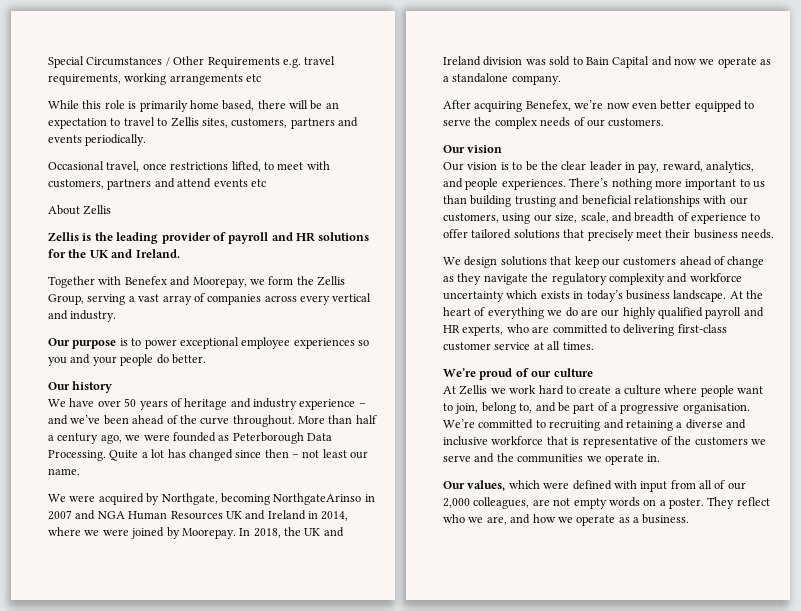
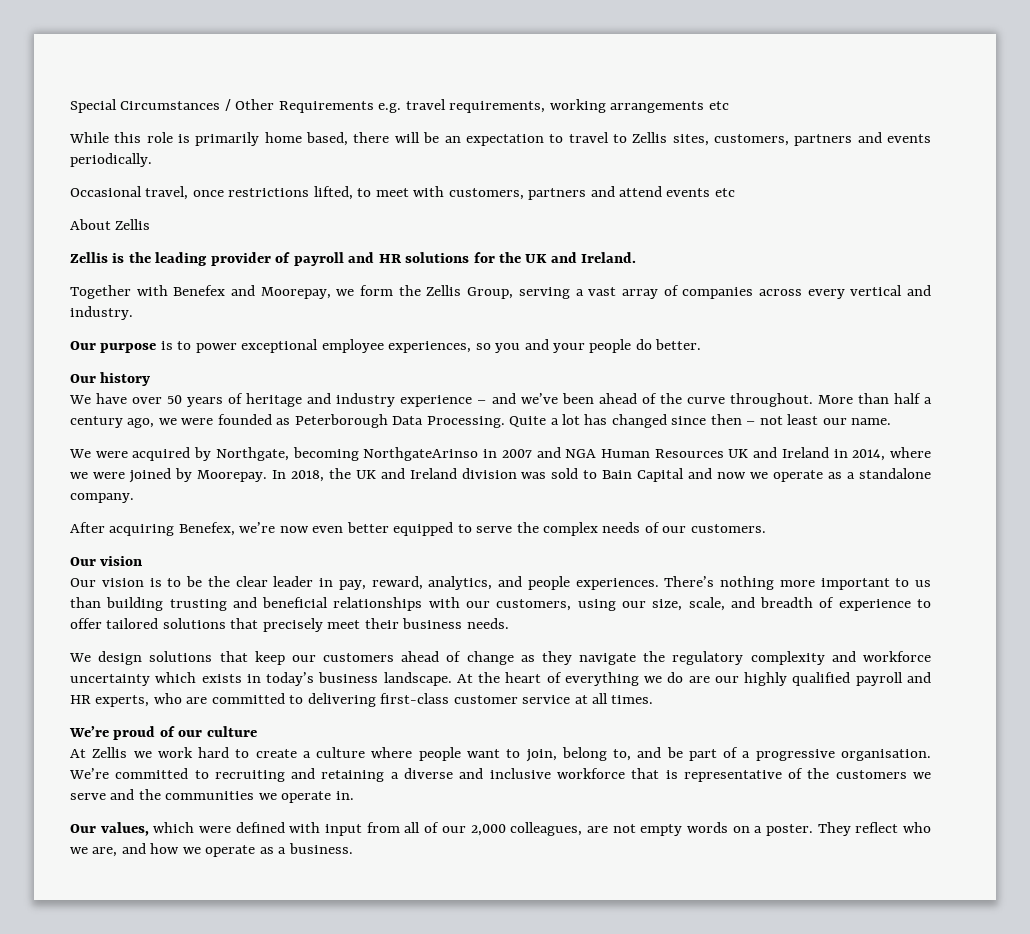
- Our purpose is to power exceptional employee experiences so you and your people do better.
+ Our purpose is to power exceptional employee experiences, so you and your people do better.

